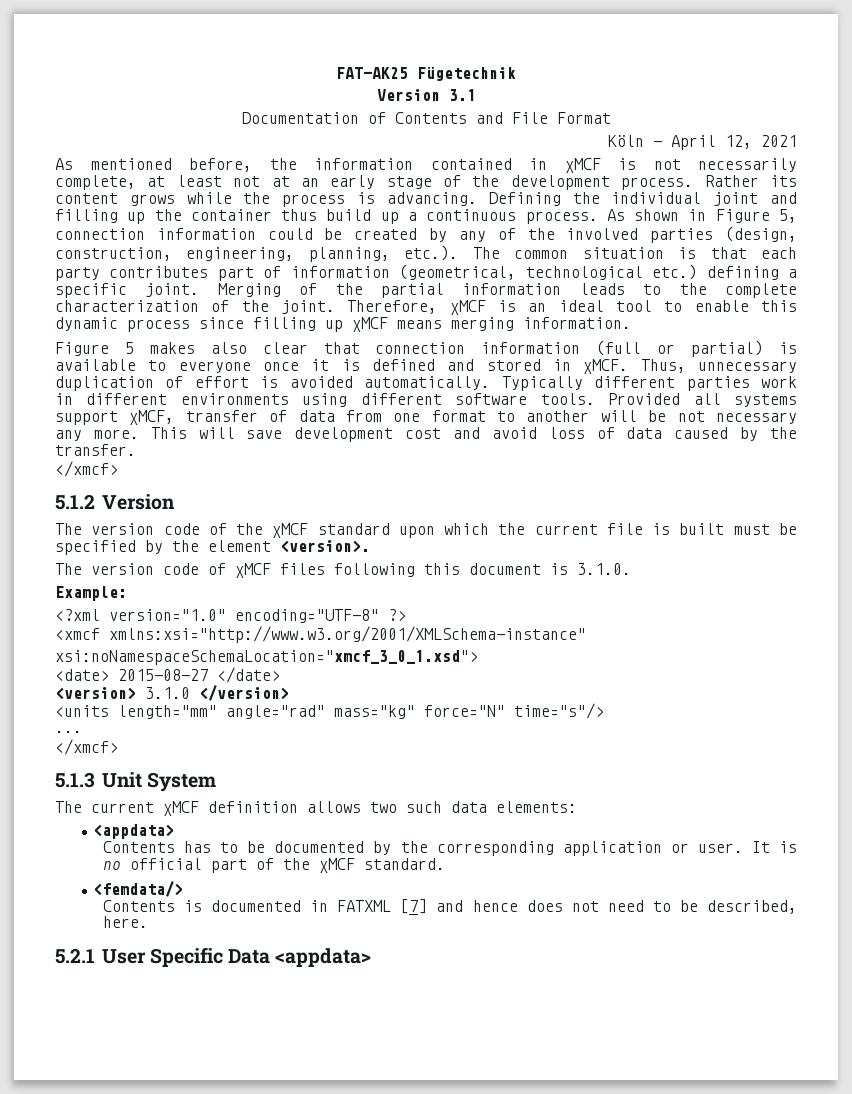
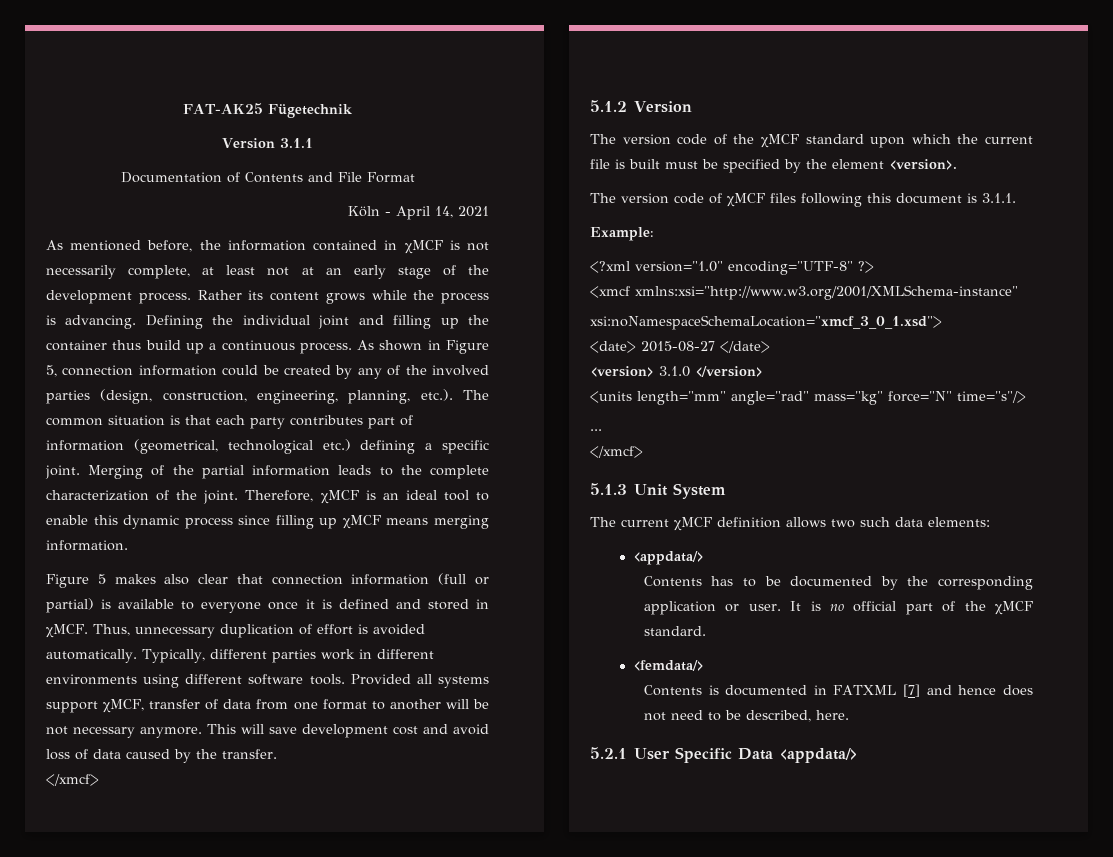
- Version 3.1
+ Version 3.1.1
- Köln - April 12, 2021
+ Köln - April 14, 2021
- Typically different parties work in different environments using different software tools.
+ Typically, different parties work in different environments using different software tools.
- Provided all systems support χMCF, transfer of data from one format to another will be not necessary any more.
+ Provided all systems support χMCF, transfer of data from one format to another will be not necessary anymore.
- The version code of χMCF files following this document is 3.1.0.
+ The version code of χMCF files following this document is 3.1.1.
  The current χMCF definition allows two such data elements:
- <appdata>
+ <appdata/>
- 5.2.1 User Specific Data <appdata>
+ 5.2.1 User Specific Data <appdata/>

